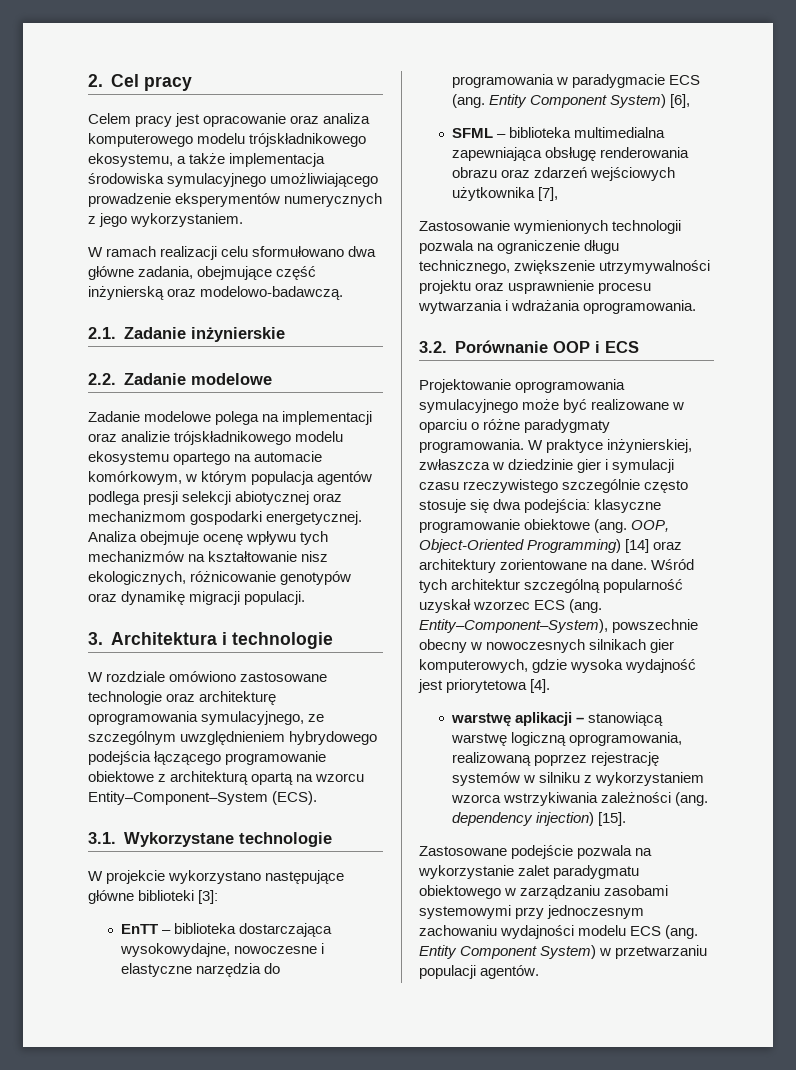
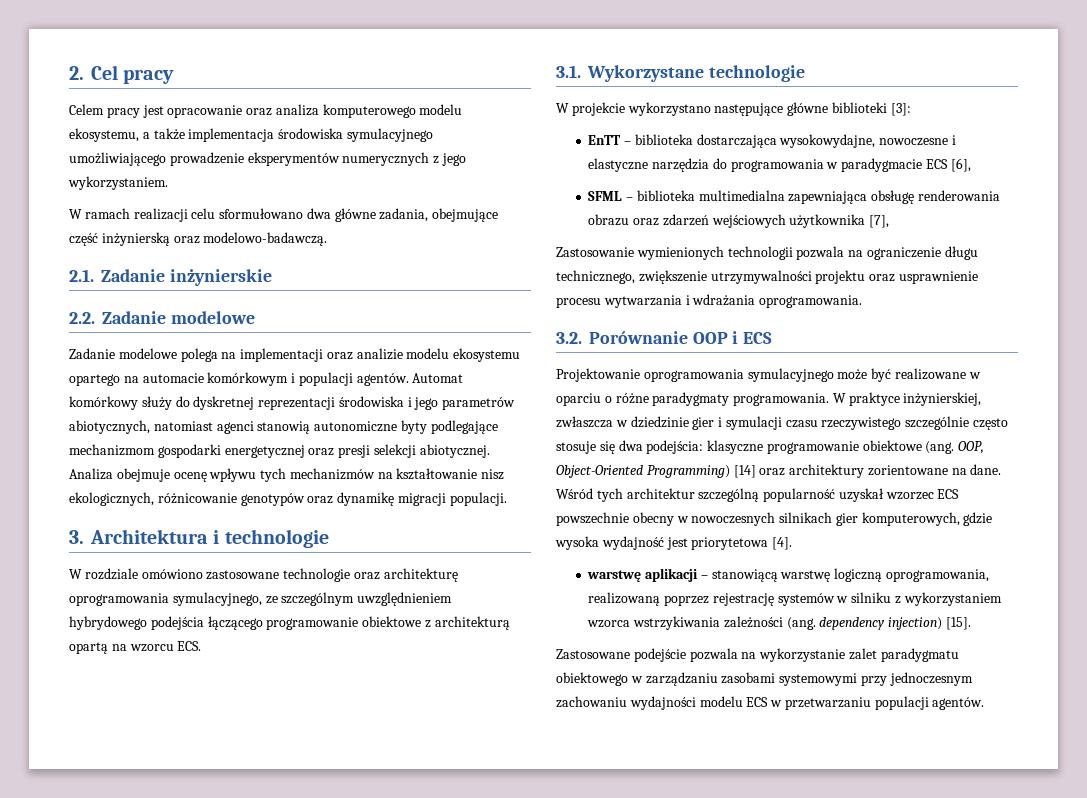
- Celem pracy jest opracowanie oraz analiza komputerowego modelu trójskładnikowego ekosystemu, a także implementacja środowiska symulacyjnego umożliwiającego prowadzenie eksperymentów numerycznych z jego wykorzystaniem.
+ Celem pracy jest opracowanie oraz analiza komputerowego modelu ekosystemu, a także implementacja środowiska symulacyjnego umożliwiającego prowadzenie eksperymentów numerycznych z jego wykorzystaniem.
- Zadanie modelowe polega na implementacji oraz analizie trójskładnikowego modelu ekosystemu opartego na automacie komórkowym, w którym populacja agentów podlega presji selekcji abiotycznej oraz mechanizmom gospodarki energetycznej.
+ Zadanie modelowe polega na implementacji oraz analizie modelu ekosystemu opartego na automacie komórkowym i populacji agentów. Automat komórkowy służy do dyskretnej reprezentacji środowiska i jego parametrów abiotycznych, natomiast agenci stanowią autonomiczne byty podlegające mechanizmom gospodarki energetycznej oraz presji selekcji abiotycznej.
- W rozdziale omówiono zastosowane technologie oraz architekturę oprogramowania symulacyjnego, ze szczególnym uwzględnieniem hybrydowego podejścia łączącego programowanie obiektowe z architekturą opartą na wzorcu Entity–Component–System (ECS).
+ W rozdziale omówiono zastosowane technologie oraz architekturę oprogramowania symulacyjnego, ze szczególnym uwzględnieniem hybrydowego podejścia łączącego programowanie obiektowe z architekturą opartą na wzorcu ECS.
- EnTT – biblioteka dostarczająca wysokowydajne, nowoczesne i elastyczne narzędzia do programowania w paradygmacie ECS (ang. Entity Component System) [6],
+ EnTT – biblioteka dostarczająca wysokowydajne, nowoczesne i elastyczne narzędzia do programowania w paradygmacie ECS [6],
- Wśród tych architektur szczególną popularność uzyskał wzorzec ECS (ang. Entity–Component–System), powszechnie obecny w nowoczesnych silnikach gier komputerowych, gdzie wysoka wydajność jest priorytetowa [4].
+ Wśród tych architektur szczególną popularność uzyskał wzorzec ECS powszechnie obecny w nowoczesnych silnikach gier komputerowych, gdzie wysoka wydajność jest priorytetowa [4].
- Zastosowane podejście pozwala na wykorzystanie zalet paradygmatu obiektowego w zarządzaniu zasobami systemowymi przy jednoczesnym zachowaniu wydajności modelu ECS (ang. Entity Component System) w przetwarzaniu populacji agentów.
+ Zastosowane podejście pozwala na wykorzystanie zalet paradygmatu obiektowego w zarządzaniu zasobami systemowymi przy jednoczesnym zachowaniu wydajności modelu ECS w przetwarzaniu populacji agentów.

